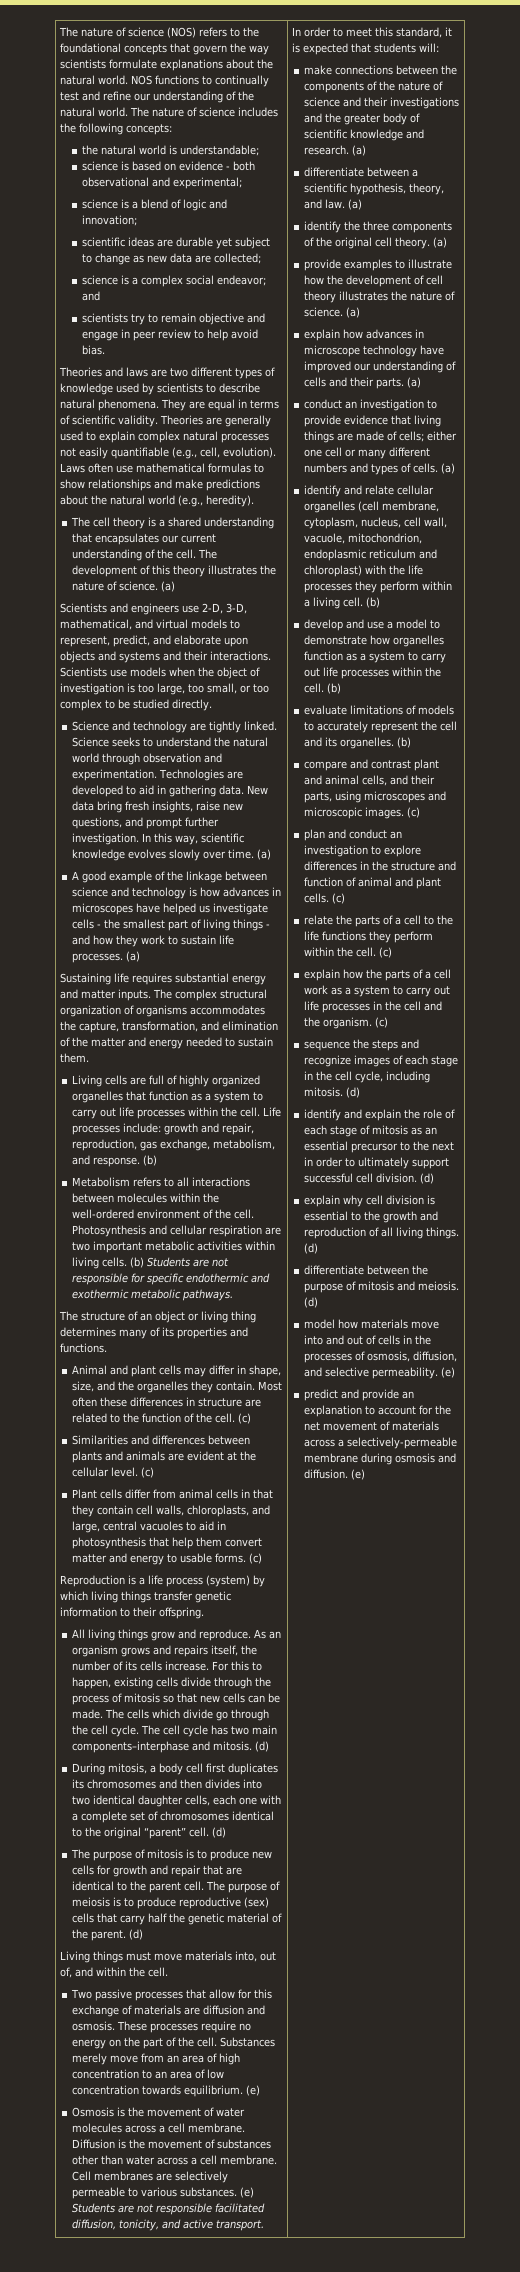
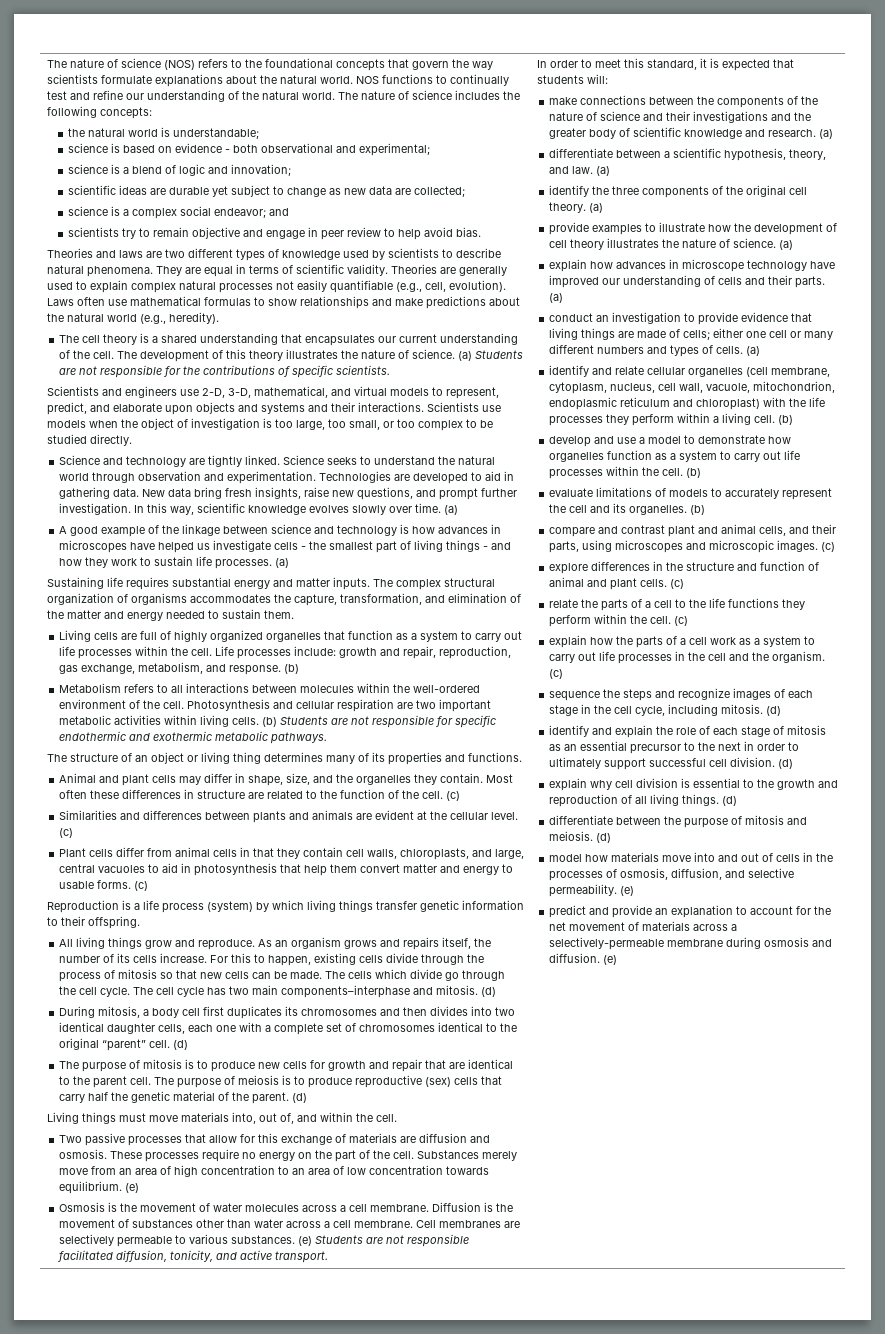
- The development of this theory illustrates the nature of science. (a)
+ The development of this theory illustrates the nature of science. (a) Students are not responsible for the contributions of specific scientists.
- plan and conduct an investigation to explore differences in the structure and function of animal and plant cells.
+ explore differences in the structure and function of animal and plant cells.

